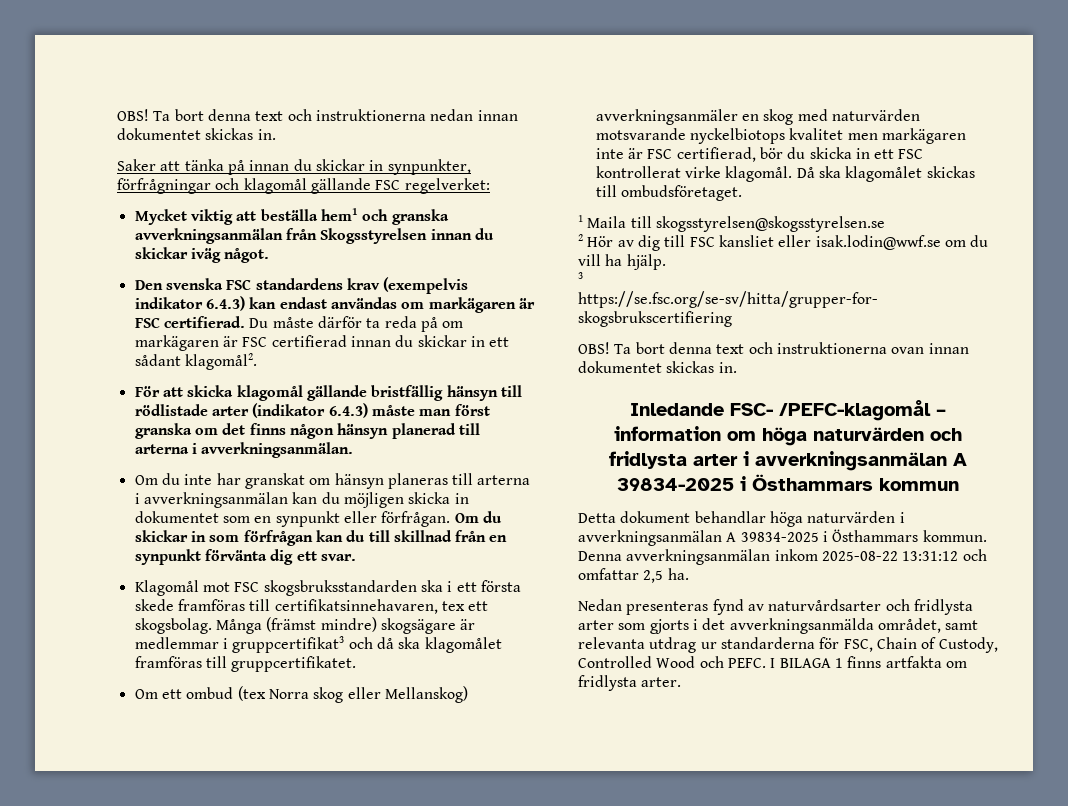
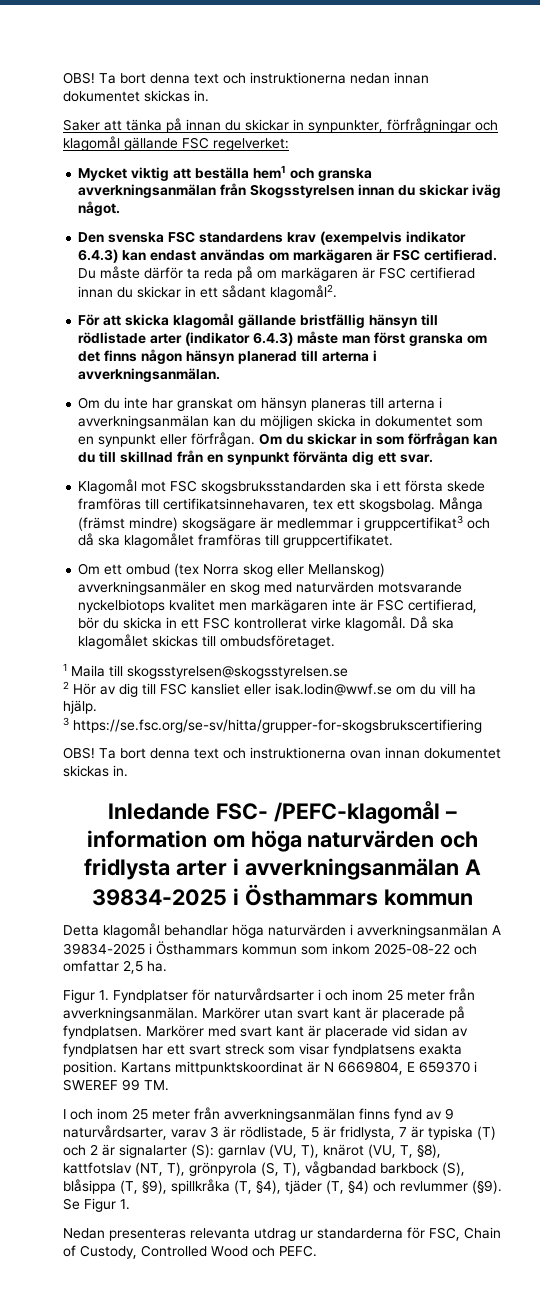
- Detta dokument behandlar höga naturvärden i avverkningsanmälan A 39834-2025 i Östhammars kommun. Denna avverkningsanmälan inkom 2025-08-22 13:31:12 och omfattar 2,5 ha.
+ Detta klagomål behandlar höga naturvärden i avverkningsanmälan A 39834-2025 i Östhammars kommun som inkom 2025-08-22 och omfattar 2,5 ha.
- Nedan presenteras fynd av naturvårdsarter och fridlysta arter som gjorts i det avverkningsanmälda området, samt relevanta utdrag ur standarderna för FSC, Chain of Custody, Controlled Wood och PEFC. I BILAGA 1 finns artfakta om fridlysta arter.
+ Figur 1. Fyndplatser för naturvårdsarter i och inom 25 meter från avverkningsanmälan. Markörer utan svart kant är placerade på fyndplatsen. Markörer med svart kant är placerade vid sidan av fyndplatsen har ett svart streck som visar fyndplatsens exakta position. Kartans mittpunktskoordinat är N 6669804, E 659370 i SWEREF 99 TM.
+ I och inom 25 meter från avverkningsanmälan finns fynd av 9 naturvårdsarter, varav 3 är rödlistade, 5 är fridlysta, 7 är typiska (T) och 2 är signalarter (S): garnlav (VU, T), knärot (VU, T, §8), kattfotslav (NT, T), grönpyrola (S, T), vågbandad barkbock (S), blåsippa (T, §9), spillkråka (T, §4), tjäder (T, §4) och revlummer (§9). Se Figur 1.
+ Nedan presenteras relevanta utdrag ur standarderna för FSC, Chain of Custody, Controlled Wood och PEFC.

